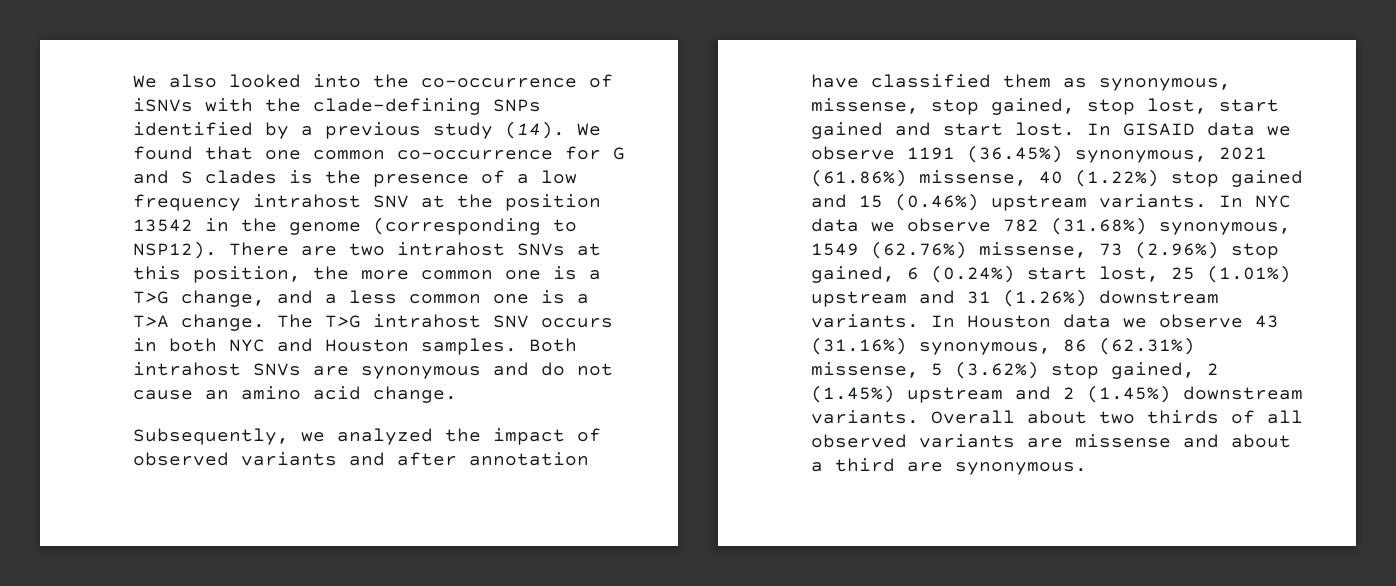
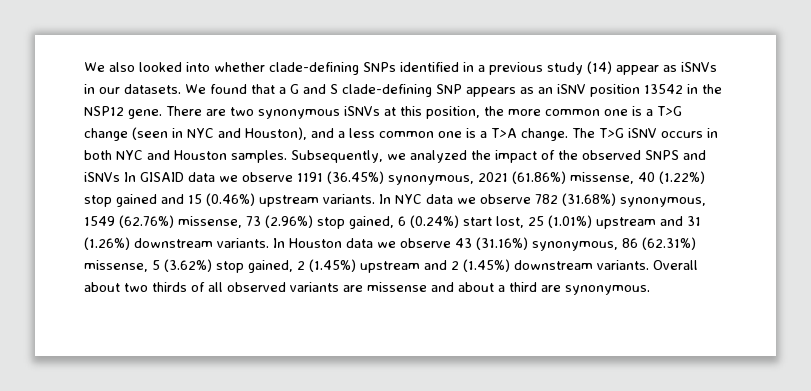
- We also looked into the co-occurrence of iSNVs with the clade-defining SNPs identified by a previous study (14). We found that one common co-occurrence for G and S clades is the presence of a low frequency intrahost SNV at the position 13542 in the genome (corresponding to NSP12).
+ We also looked into whether clade-defining SNPs identified in a previous study (14) appear as iSNVs in our datasets. We found that a G and S clade-defining SNP appears as an iSNV position 13542 in the NSP12 gene.
- There are two intrahost SNVs at this position, the more common one is a T>G change, and a less common one is a T>A change.
+ There are two synonymous iSNVs at this position, the more common one is a T>G change (seen in NYC and Houston), and a less common one is a T>A change.
- The T>G intrahost SNV occurs in both NYC and Houston samples. Both intrahost SNVs are synonymous and do not cause an amino acid change.
- Subsequently, we analyzed the impact of observed variants and after annotation have classified them as synonymous, missense, stop gained, stop lost, start gained and start lost. In GISAID data we observe 1191 (36.45%) synonymous, 2021 (61.86%) missense, 40 (1.22%) stop gained and 15 (0.46%) upstream variants.
+ The T>G iSNV occurs in both NYC and Houston samples. Subsequently, we analyzed the impact of the observed SNPS and iSNVs In GISAID data we observe 1191 (36.45%) synonymous, 2021 (61.86%) missense, 40 (1.22%) stop gained and 15 (0.46%) upstream variants.

